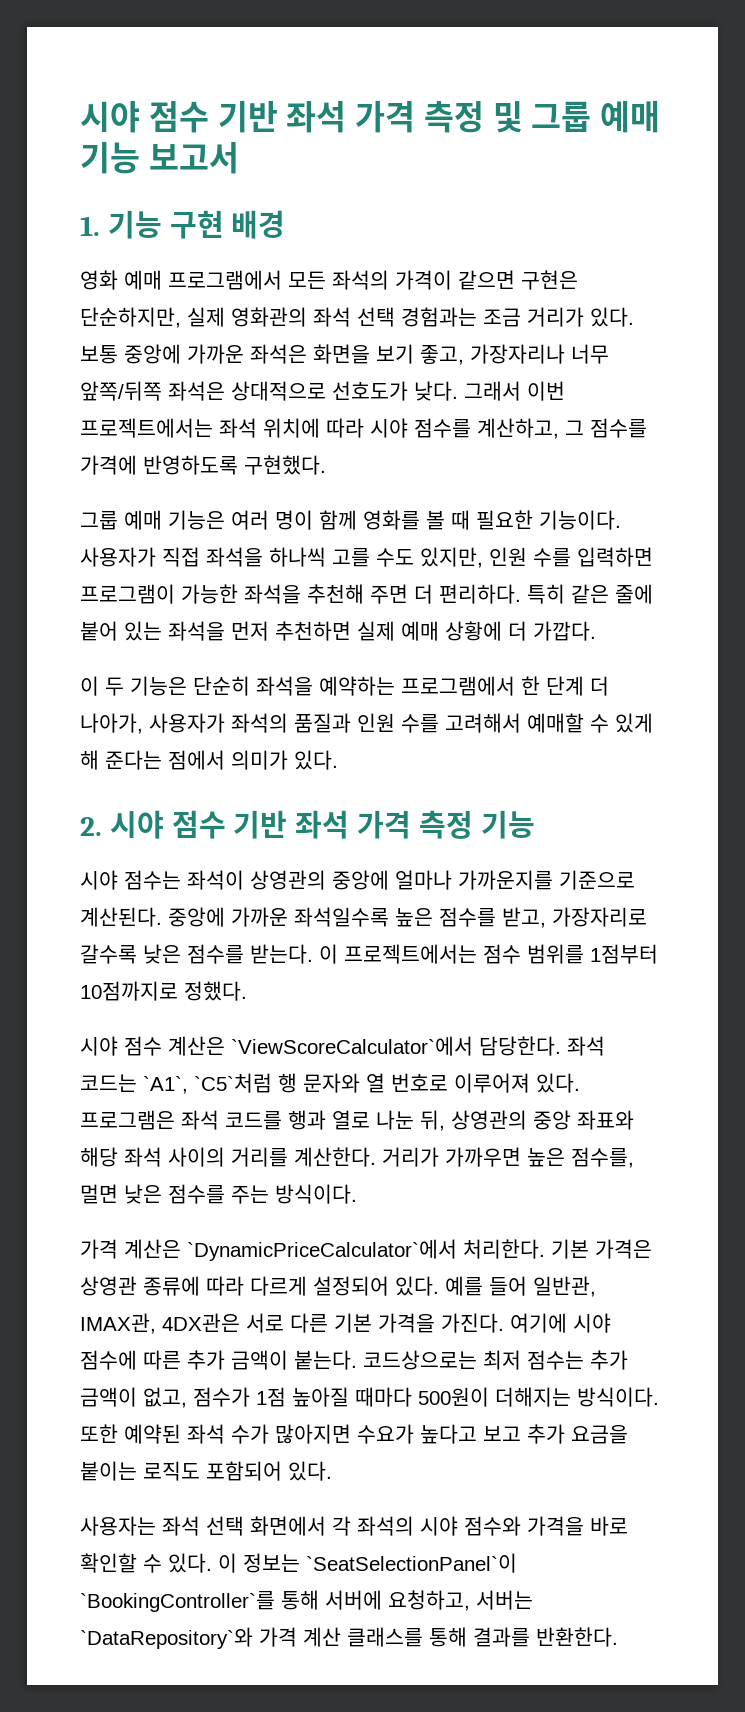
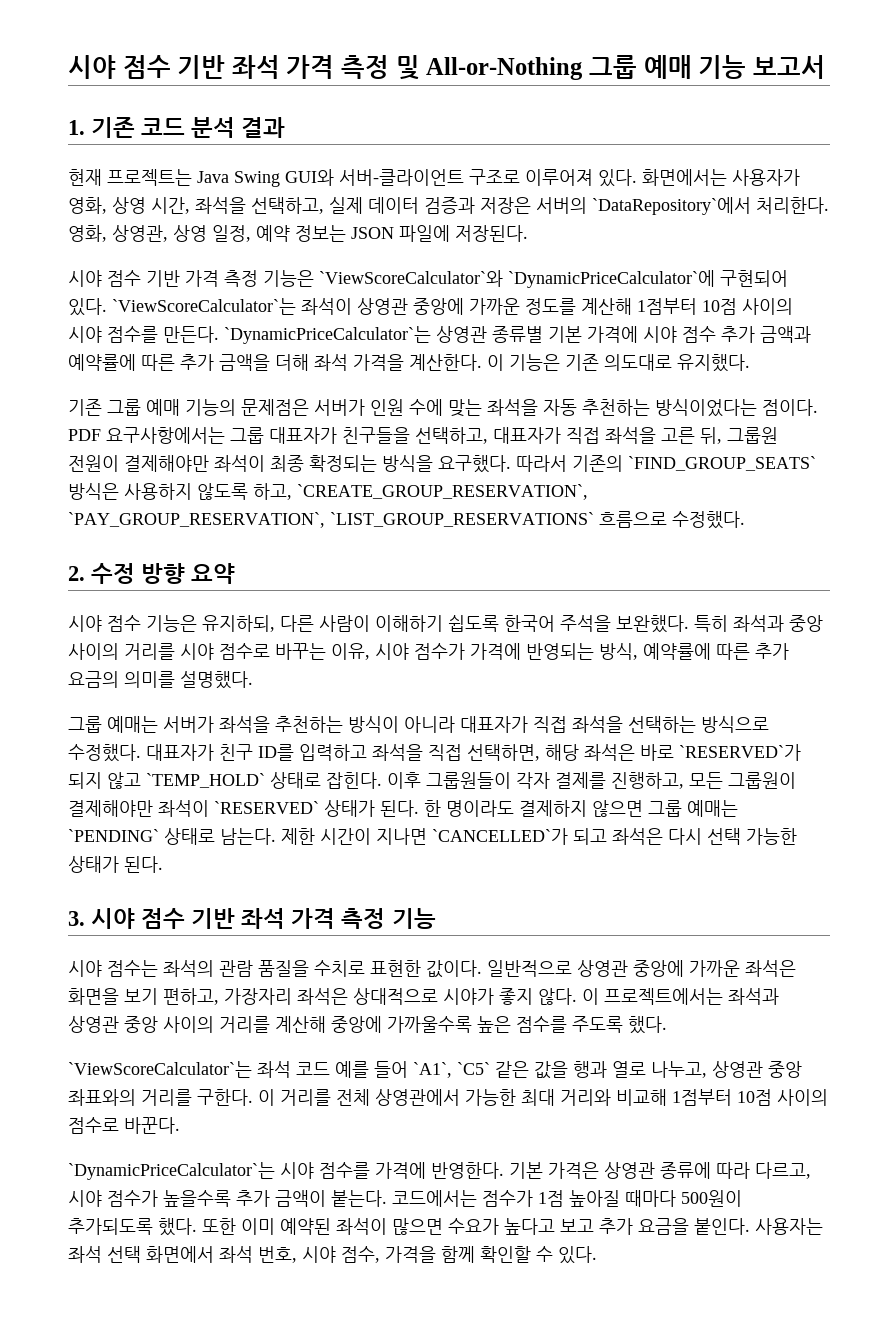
- 시야 점수 기반 좌석 가격 측정 및 그룹 예매 기능 보고서
+ 시야 점수 기반 좌석 가격 측정 및 All-or-Nothing 그룹 예매 기능 보고서
- 1. 기능 구현 배경
- 영화 예매 프로그램에서 모든 좌석의 가격이 같으면 구현은 단순하지만, 실제 영화관의 좌석 선택 경험과는 조금 거리가 있다. 보통 중앙에 가까운 좌석은 화면을 보기 좋고, 가장자리나 너무 앞쪽/뒤쪽 좌석은 상대적으로 선호도가 낮다. 그래서 이번 프로젝트에서는 좌석 위치에 따라 시야 점수를 계산하고, 그 점수를 가격에 반영하도록 구현했다.
- 그룹 예매 기능은 여러 명이 함께 영화를 볼 때 필요한 기능이다. 사용자가 직접 좌석을 하나씩 고를 수도 있지만, 인원 수를 입력하면 프로그램이 가능한 좌석을 추천해 주면 더 편리하다. 특히 같은 줄에 붙어 있는 좌석을 먼저 추천하면 실제 예매 상황에 더 가깝다.
- 이 두 기능은 단순히 좌석을 예약하는 프로그램에서 한 단계 더 나아가, 사용자가 좌석의 품질과 인원 수를 고려해서 예매할 수 있게 해 준다는 점에서 의미가 있다.
- 2. 시야 점수 기반 좌석 가격 측정 기능
+ 1. 기존 코드 분석 결과
+ 현재 프로젝트는 Java Swing GUI와 서버-클라이언트 구조로 이루어져 있다. 화면에서는 사용자가 영화, 상영 시간, 좌석을 선택하고, 실제 데이터 검증과 저장은 서버의 `DataRepository`에서 처리한다. 영화, 상영관, 상영 일정, 예약 정보는 JSON 파일에 저장된다.
+ 시야 점수 기반 가격 측정 기능은 `ViewScoreCalculator`와 `DynamicPriceCalculator`에 구현되어 있다. `ViewScoreCalculator`는 좌석이 상영관 중앙에 가까운 정도를 계산해 1점부터 10점 사이의 시야 점수를 만든다. `DynamicPriceCalculator`는 상영관 종류별 기본 가격에 시야 점수 추가 금액과 예약률에 따른 추가 금액을 더해 좌석 가격을 계산한다. 이 기능은 기존 의도대로 유지했다.
+ 기존 그룹 예매 기능의 문제점은 서버가 인원 수에 맞는 좌석을 자동 추천하는 방식이었다는 점이다. PDF 요구사항에서는 그룹 대표자가 친구들을 선택하고, 대표자가 직접 좌석을 고른 뒤, 그룹원 전원이 결제해야만 좌석이 최종 확정되는 방식을 요구했다. 따라서 기존의 `FIND_GROUP_SEATS` 방식은 사용하지 않도록 하고, `CREATE_GROUP_RESERVATION`, `PAY_GROUP_RESERVATION`, `LIST_GROUP_RESERVATIONS` 흐름으로 수정했다.
+ 2. 수정 방향 요약
+ 시야 점수 기능은 유지하되, 다른 사람이 이해하기 쉽도록 한국어 주석을 보완했다. 특히 좌석과 중앙 사이의 거리를 시야 점수로 바꾸는 이유, 시야 점수가 가격에 반영되는 방식, 예약률에 따른 추가 요금의 의미를 설명했다.
+ 그룹 예매는 서버가 좌석을 추천하는 방식이 아니라 대표자가 직접 좌석을 선택하는 방식으로 수정했다. 대표자가 친구 ID를 입력하고 좌석을 직접 선택하면, 해당 좌석은 바로 `RESERVED`가 되지 않고 `TEMP_HOLD` 상태로 잡힌다. 이후 그룹원들이 각자 결제를 진행하고, 모든 그룹원이 결제해야만 좌석이 `RESERVED` 상태가 된다. 한 명이라도 결제하지 않으면 그룹 예매는 `PENDING` 상태로 남는다. 제한 시간이 지나면 `CANCELLED`가 되고 좌석은 다시 선택 가능한 상태가 된다.
+ 3. 시야 점수 기반 좌석 가격 측정 기능
- 시야 점수는 좌석이 상영관의 중앙에 얼마나 가까운지를 기준으로 계산된다. 중앙에 가까운 좌석일수록 높은 점수를 받고, 가장자리로 갈수록 낮은 점수를 받는다. 이 프로젝트에서는 점수 범위를 1점부터 10점까지로 정했다.
- 시야 점수 계산은 `ViewScoreCalculator`에서 담당한다. 좌석 코드는 `A1`, `C5`처럼 행 문자와 열 번호로 이루어져 있다. 프로그램은 좌석 코드를 행과 열로 나눈 뒤, 상영관의 중앙 좌표와 해당 좌석 사이의 거리를 계산한다. 거리가 가까우면 높은 점수를, 멀면 낮은 점수를 주는 방식이다.
- 가격 계산은 `DynamicPriceCalculator`에서 처리한다.
+ 시야 점수는 좌석의 관람 품질을 수치로 표현한 값이다. 일반적으로 상영관 중앙에 가까운 좌석은 화면을 보기 편하고, 가장자리 좌석은 상대적으로 시야가 좋지 않다. 이 프로젝트에서는 좌석과 상영관 중앙 사이의 거리를 계산해 중앙에 가까울수록 높은 점수를 주도록 했다.
+ `ViewScoreCalculator`는 좌석 코드 예를 들어 `A1`, `C5` 같은 값을 행과 열로 나누고, 상영관 중앙 좌표와의 거리를 구한다. 이 거리를 전체 상영관에서 가능한 최대 거리와 비교해 1점부터 10점 사이의 점수로 바꾼다.
+ `DynamicPriceCalculator`는 시야 점수를 가격에 반영한다.
- 기본 가격은 상영관 종류에 따라 다르게 설정되어 있다. 예를 들어 일반관, IMAX관, 4DX관은 서로 다른 기본 가격을 가진다. 여기에 시야 점수에 따른 추가 금액이 붙는다. 코드상으로는 최저 점수는 추가 금액이 없고, 점수가 1점 높아질 때마다 500원이 더해지는 방식이다. 또한 예약된 좌석 수가 많아지면 수요가 높다고 보고 추가 요금을 붙이는 로직도 포함되어 있다.
- 사용자는 좌석 선택 화면에서 각 좌석의 시야 점수와 가격을 바로 확인할 수 있다. 이 정보는 `SeatSelectionPanel`이 `BookingController`를 통해 서버에 요청하고, 서버는 `DataRepository`와 가격 계산 클래스를 통해 결과를 반환한다.
+ 기본 가격은 상영관 종류에 따라 다르고, 시야 점수가 높을수록 추가 금액이 붙는다. 코드에서는 점수가 1점 높아질 때마다 500원이 추가되도록 했다. 또한 이미 예약된 좌석이 많으면 수요가 높다고 보고 추가 요금을 붙인다. 사용자는 좌석 선택 화면에서 좌석 번호, 시야 점수, 가격을 함께 확인할 수 있다.

